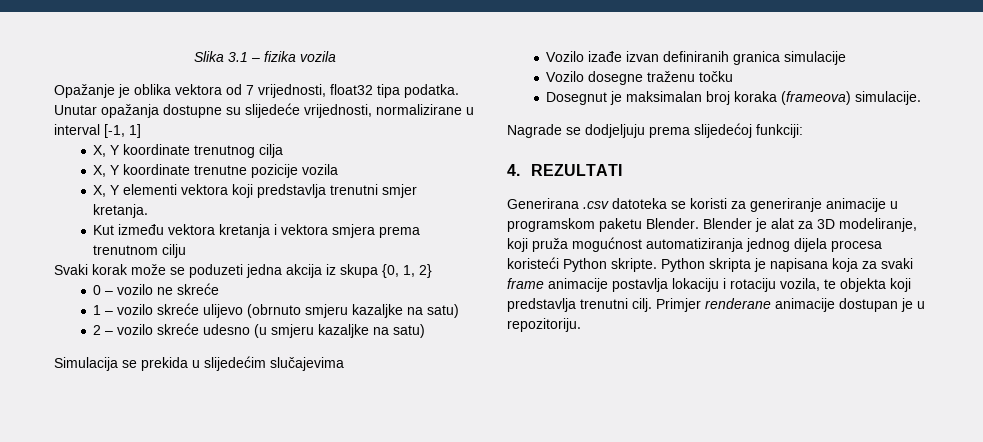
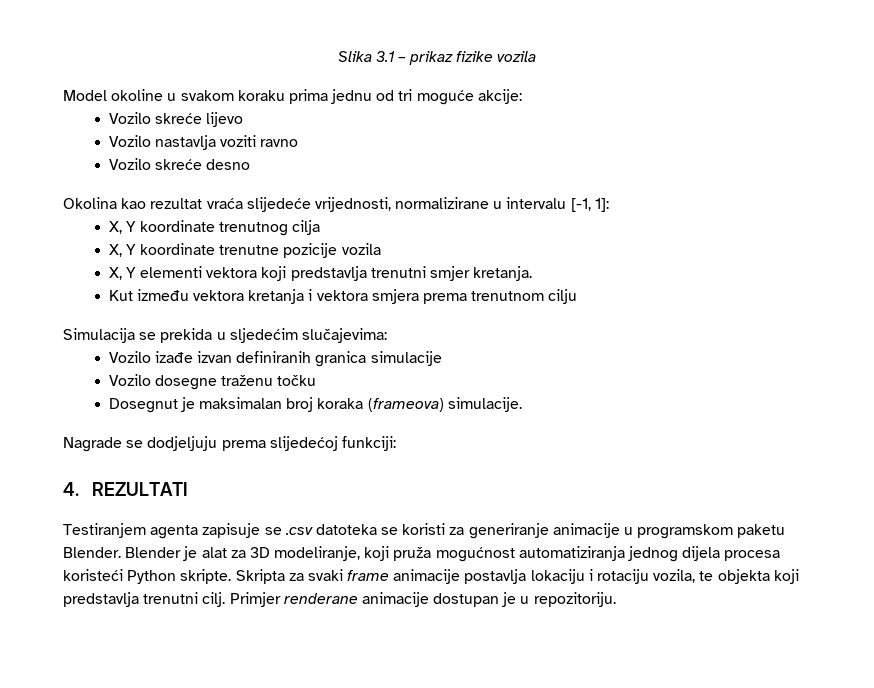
- Slika 3.1 – fizika vozila
- Opažanje je oblika vektora od 7 vrijednosti, float32 tipa podatka. Unutar opažanja dostupne su slijedeće vrijednosti, normalizirane u interval [-1, 1]
+ Slika 3.1 – prikaz fizike vozila
+ Model okoline u svakom koraku prima jednu od tri moguće akcije:
+ Vozilo skreće lijevo
+ Vozilo nastavlja voziti ravno
+ Vozilo skreće desno
+ Okolina kao rezultat vraća slijedeće vrijednosti, normalizirane u intervalu [-1, 1]:
- Svaki korak može se poduzeti jedna akcija iz skupa {0, 1, 2}
- 0 – vozilo ne skreće
- 1 – vozilo skreće ulijevo (obrnuto smjeru kazaljke na satu)
- 2 – vozilo skreće udesno (u smjeru kazaljke na satu)
- Simulacija se prekida u slijedećim slučajevima
+ Simulacija se prekida u sljedećim slučajevima:
- Generirana .csv datoteka se koristi za generiranje animacije u programskom paketu Blender.
+ Testiranjem agenta zapisuje se .csv datoteka se koristi za generiranje animacije u programskom paketu Blender.
- Python skripta je napisana koja za svaki frame animacije postavlja lokaciju i rotaciju vozila, te objekta koji predstavlja trenutni cilj.
+ Skripta za svaki frame animacije postavlja lokaciju i rotaciju vozila, te objekta koji predstavlja trenutni cilj.

